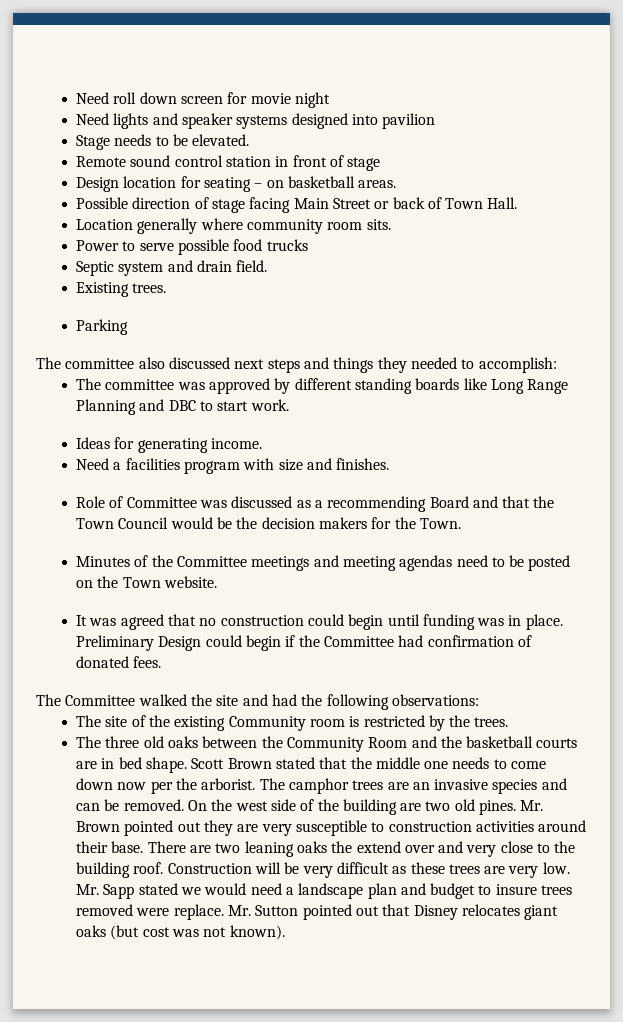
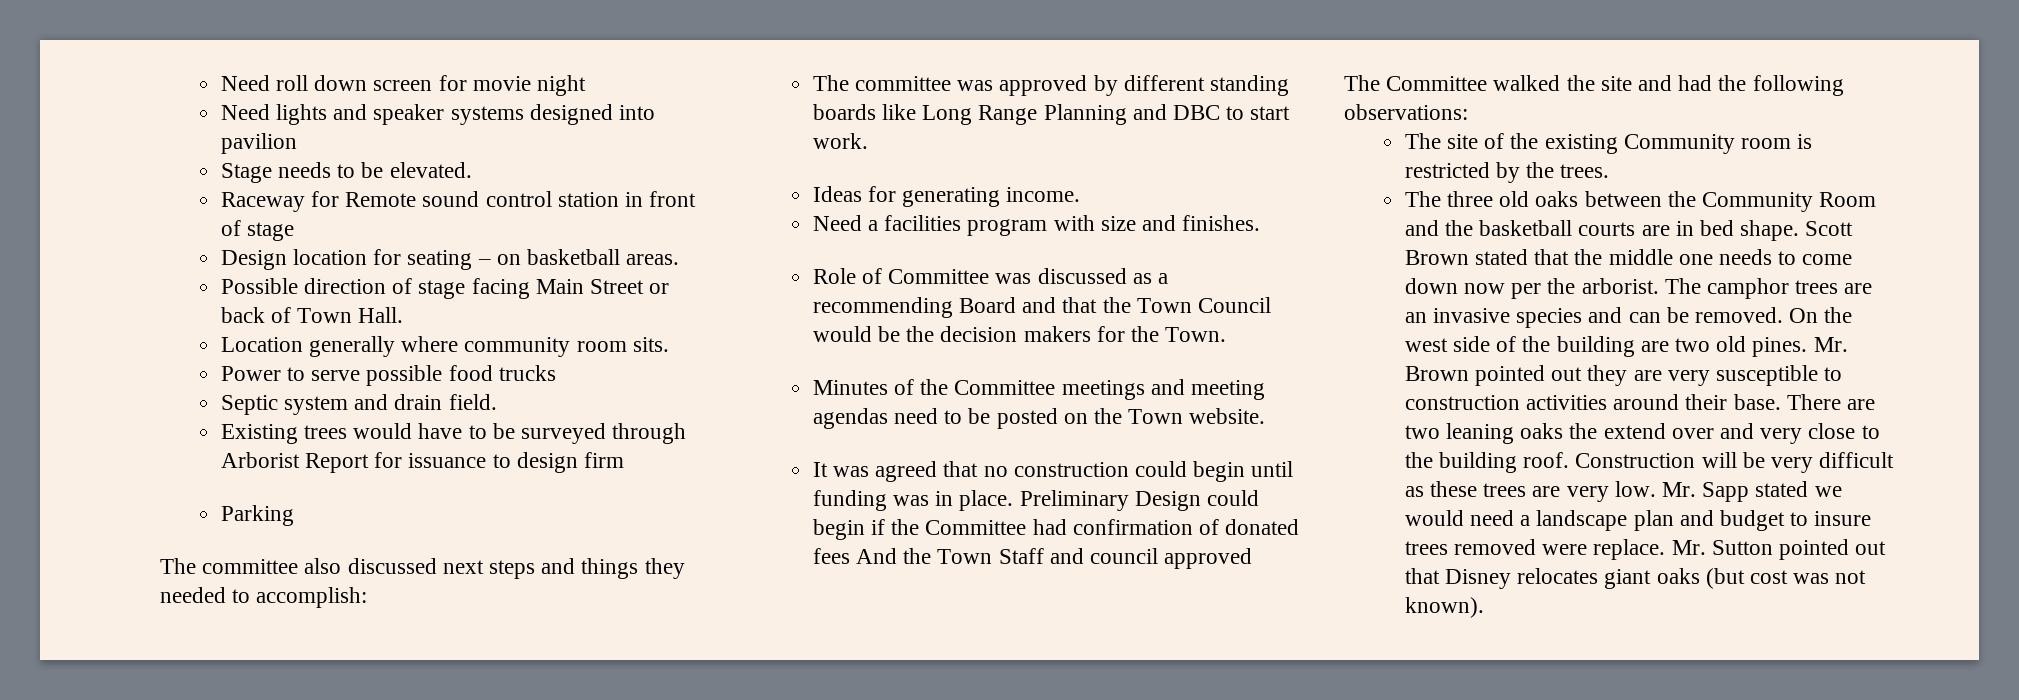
- Remote sound control station in front of stage
+ Raceway for Remote sound control station in front of stage
- Existing trees.
+ Existing trees would have to be surveyed through Arborist Report for issuance to design firm
- Preliminary Design could begin if the Committee had confirmation of donated fees.
+ Preliminary Design could begin if the Committee had confirmation of donated fees And the Town Staff and council approved

